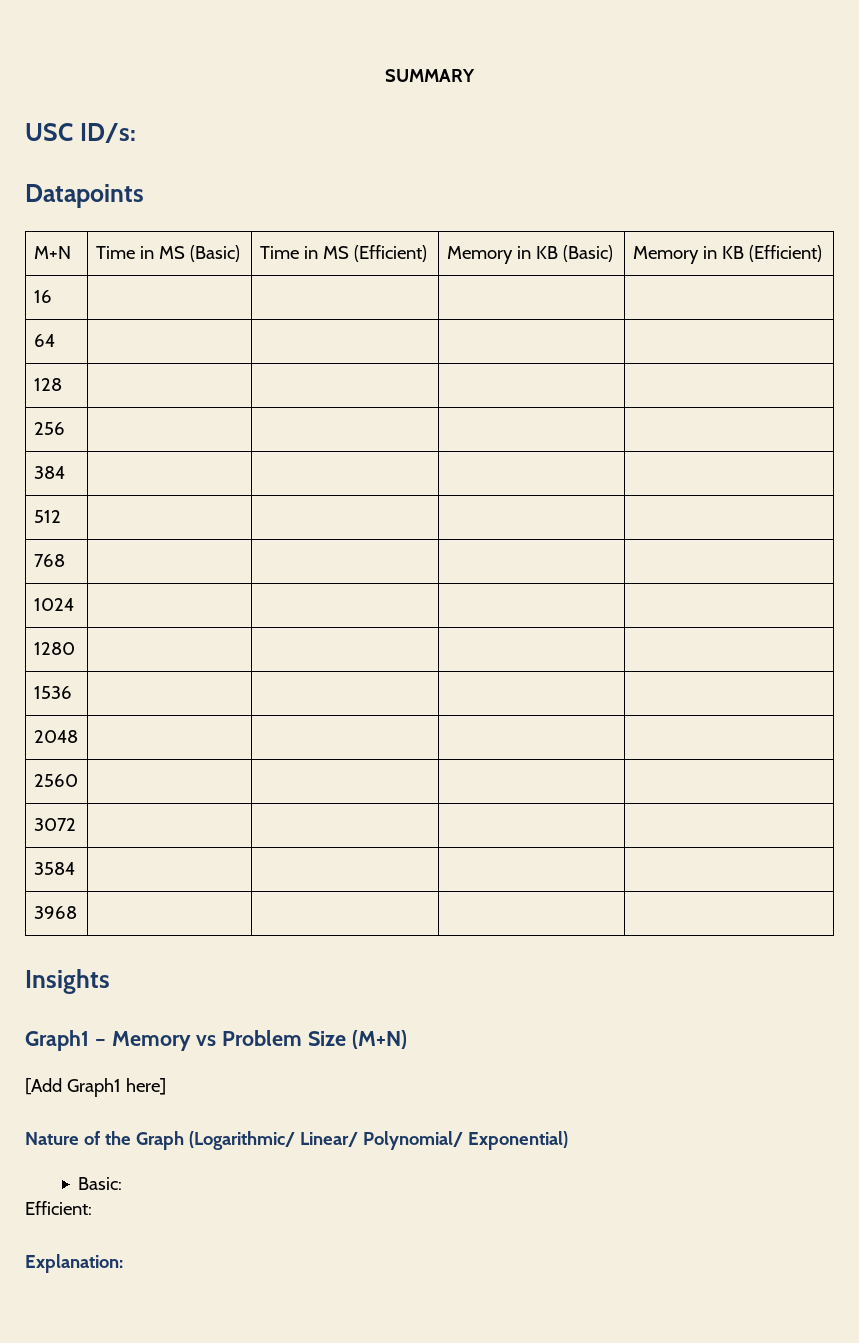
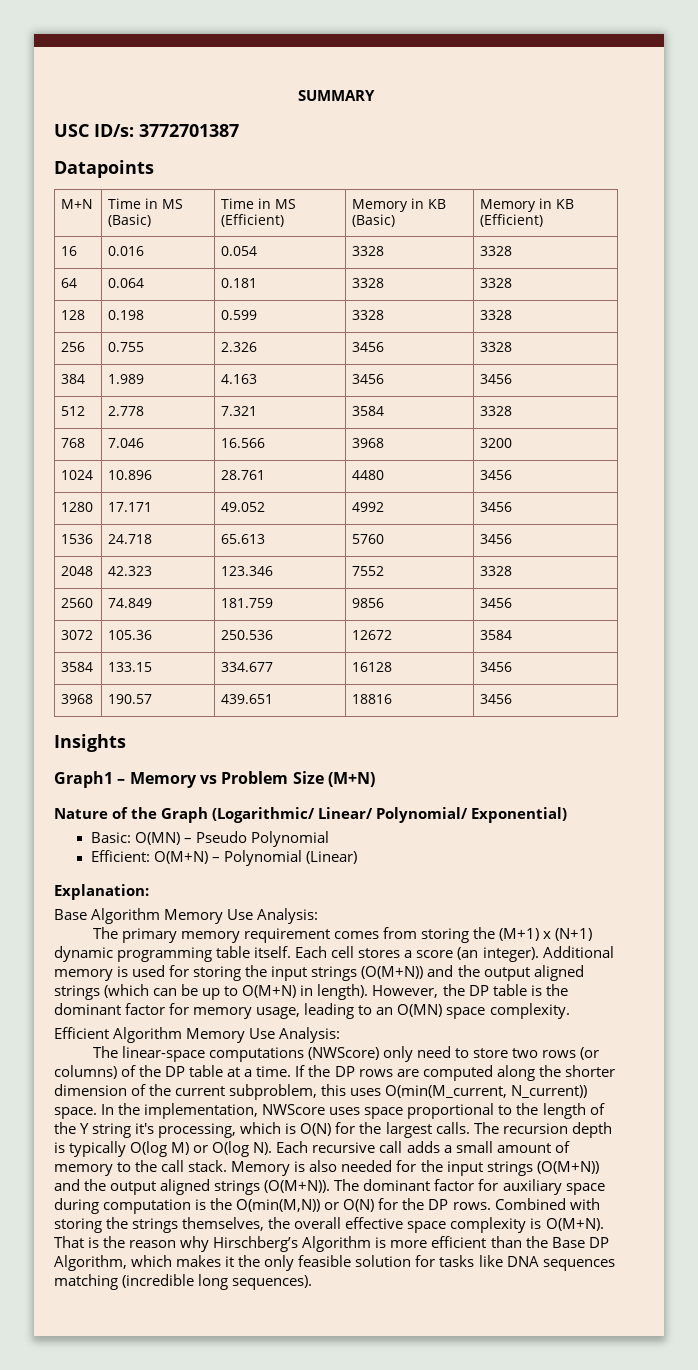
- USC ID/s:
+ USC ID/s: 3772701387
- 16 | | | |
- 64 | | | |
- 128 | | | |
- 256 | | | |
- 384 | | | |
- 512 | | | |
- 768 | | | |
- 1024 | | | |
- 1280 | | | |
- 1536 | | | |
- 2048 | | | |
- 2560 | | | |
- 3072 | | | |
- 3584 | | | |
- 3968 | | | |
+ 16 | 0.016 | 0.054 | 3328 | 3328
+ 64 | 0.064 | 0.181 | 3328 | 3328
+ 128 | 0.198 | 0.599 | 3328 | 3328
+ 256 | 0.755 | 2.326 | 3456 | 3328
+ 384 | 1.989 | 4.163 | 3456 | 3456
+ 512 | 2.778 | 7.321 | 3584 | 3328
+ 768 | 7.046 | 16.566 | 3968 | 3200
+ 1024 | 10.896 | 28.761 | 4480 | 3456
+ 1280 | 17.171 | 49.052 | 4992 | 3456
+ 1536 | 24.718 | 65.613 | 5760 | 3456
+ 2048 | 42.323 | 123.346 | 7552 | 3328
+ 2560 | 74.849 | 181.759 | 9856 | 3456
+ 3072 | 105.36 | 250.536 | 12672 | 3584
+ 3584 | 133.15 | 334.677 | 16128 | 3456
+ 3968 | 190.57 | 439.651 | 18816 | 3456
- [Add Graph1 here]
- Basic:
- Efficient:
+ Basic: O(MN) – Pseudo Polynomial
+ Efficient: O(M+N) – Polynomial (Linear)
  Explanation:
+ Base Algorithm Memory Use Analysis:
+ The primary memory requirement comes from storing the (M+1) x (N+1) dynamic programming table itself. Each cell stores a score (an integer). Additional memory is used for storing the input strings (O(M+N)) and the output aligned strings (which can be up to O(M+N) in length). However, the DP table is the dominant factor for memory usage, leading to an O(MN) space complexity.
+ Efficient Algorithm Memory Use Analysis:
+ The linear-space computations (NWScore) only need to store two rows (or columns) of the DP table at a time. If the DP rows are computed along the shorter dimension of the current subproblem, this uses O(min(M_current, N_current)) space. In the implementation, NWScore uses space proportional to the length of the Y string it's processing, which is O(N) for the largest calls. The recursion depth is typically O(log M) or O(log N). Each recursive call adds a small amount of memory to the call stack. Memory is also needed for the input strings (O(M+N)) and the output aligned strings (O(M+N)). The dominant factor for auxiliary space during computation is the O(min(M,N)) or O(N) for the DP rows. Combined with storing the strings themselves, the overall effective space complexity is O(M+N). That is the reason why Hirschberg’s Algorithm is more efficient than the Base DP Algorithm, which makes it the only feasible solution for tasks like DNA sequences matching (incredible long sequences).

